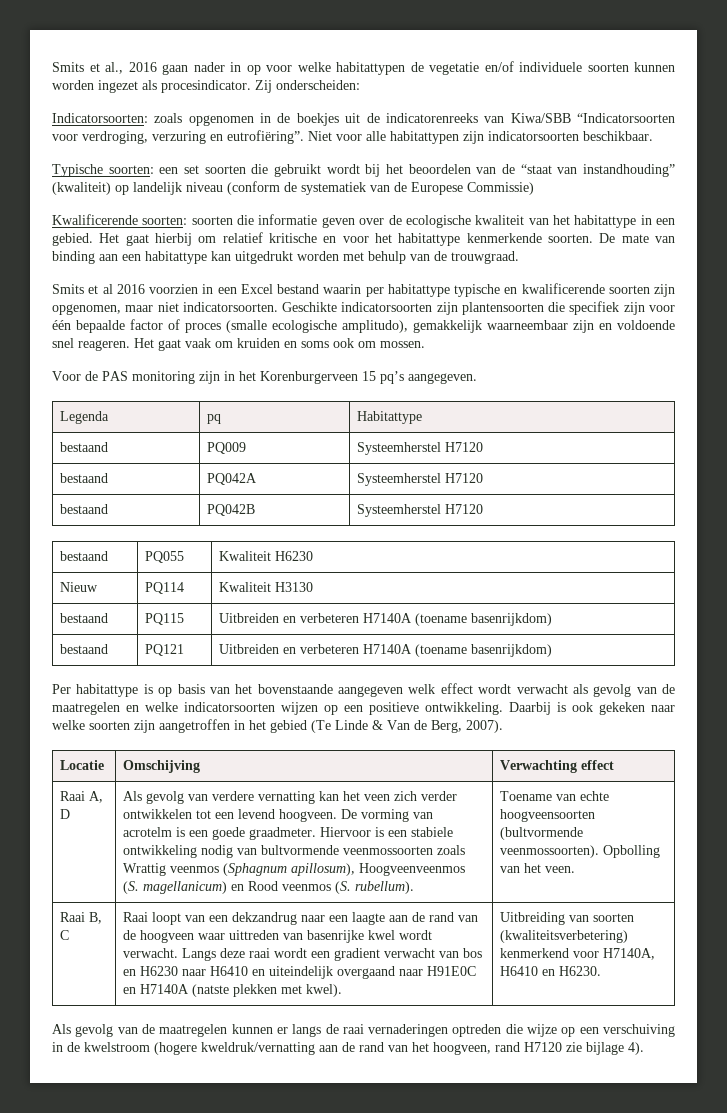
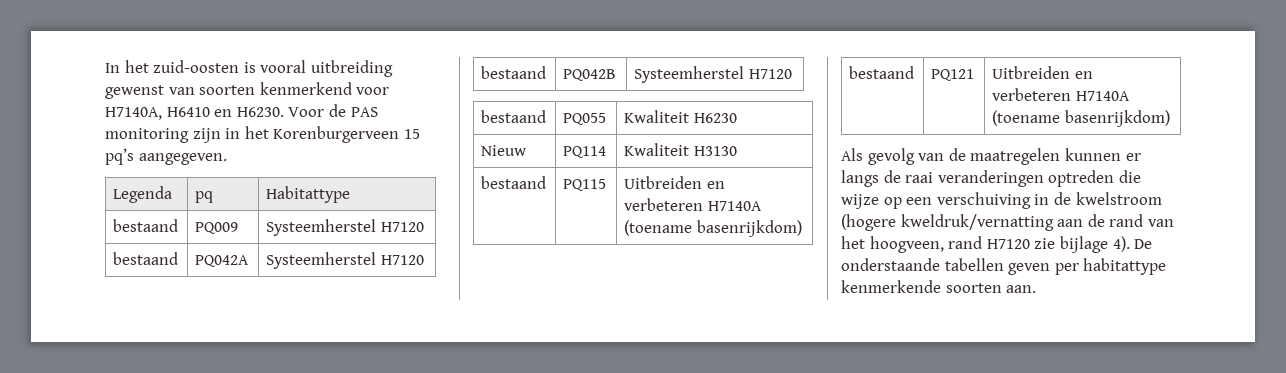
- Smits et al., 2016 gaan nader in op voor welke habitattypen de vegetatie en/of individuele soorten kunnen worden ingezet als procesindicator. Zij onderscheiden:
- Indicatorsoorten: zoals opgenomen in de boekjes uit de indicatorenreeks van Kiwa/SBB “Indicatorsoorten voor verdroging, verzuring en eutrofiëring”. Niet voor alle habitattypen zijn indicatorsoorten beschikbaar.
- Typische soorten: een set soorten die gebruikt wordt bij het beoordelen van de “staat van instandhouding” (kwaliteit) op landelijk niveau (conform de systematiek van de Europese Commissie)
- Kwalificerende soorten: soorten die informatie geven over de ecologische kwaliteit van het habitattype in een gebied. Het gaat hierbij om relatief kritische en voor het habitattype kenmerkende soorten. De mate van binding aan een habitattype kan uitgedrukt worden met behulp van de trouwgraad.
- Smits et al 2016 voorzien in een Excel bestand waarin per habitattype typische en kwalificerende soorten zijn opgenomen, maar niet indicatorsoorten. Geschikte indicatorsoorten zijn plantensoorten die specifiek zijn voor één bepaalde factor of proces (smalle ecologische amplitudo), gemakkelijk waarneembaar zijn en voldoende snel reageren. Het gaat vaak om kruiden en soms ook om mossen.
- Voor de PAS monitoring zijn in het Korenburgerveen 15 pq’s aangegeven.
+ In het zuid-oosten is vooral uitbreiding gewenst van soorten kenmerkend voor H7140A, H6410 en H6230. Voor de PAS monitoring zijn in het Korenburgerveen 15 pq’s aangegeven.
- Per habitattype is op basis van het bovenstaande aangegeven welk effect wordt verwacht als gevolg van de maatregelen en welke indicatorsoorten wijzen op een positieve ontwikkeling. Daarbij is ook gekeken naar welke soorten zijn aangetroffen in het gebied (Te Linde & Van de Berg, 2007).
- Locatie | Omschijving | Verwachting effect
- Raai A, D | Als gevolg van verdere vernatting kan het veen zich verder ontwikkelen tot een levend hoogveen. De vorming van acrotelm is een goede graadmeter. Hiervoor is een stabiele ontwikkeling nodig van bultvormende veenmossoorten zoals Wrattig veenmos (Sphagnum apillosum), Hoogveenveenmos (S. magellanicum) en Rood veenmos (S. rubellum). | Toename van echte hoogveensoorten (bultvormende veenmossoorten). Opbolling van het veen.
- Raai B, C | Raai loopt van een dekzandrug naar een laagte aan de rand van de hoogveen waar uittreden van basenrijke kwel wordt verwacht. Langs deze raai wordt een gradient verwacht van bos en H6230 naar H6410 en uiteindelijk overgaand naar H91E0C en H7140A (natste plekken met kwel). | Uitbreiding van soorten (kwaliteitsverbetering) kenmerkend voor H7140A, H6410 en H6230.
- Als gevolg van de maatregelen kunnen er langs de raai vernaderingen optreden die wijze op een verschuiving in de kwelstroom (hogere kweldruk/vernatting aan de rand van het hoogveen, rand H7120 zie bijlage 4).
+ Als gevolg van de maatregelen kunnen er langs de raai veranderingen optreden die wijze op een verschuiving in de kwelstroom (hogere kweldruk/vernatting aan de rand van het hoogveen, rand H7120 zie bijlage 4).
+ De onderstaande tabellen geven per habitattype kenmerkende soorten aan.

